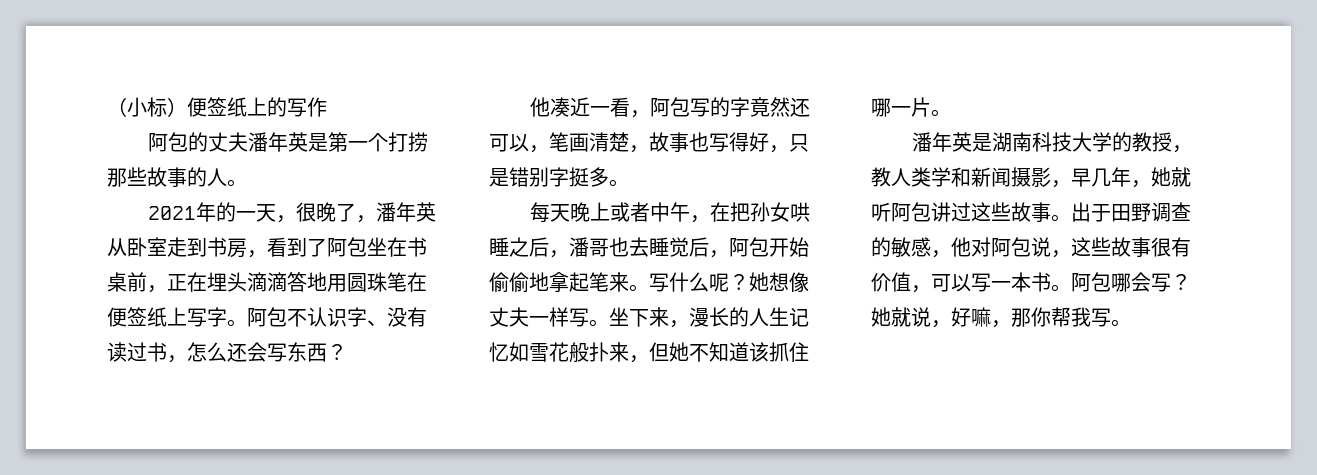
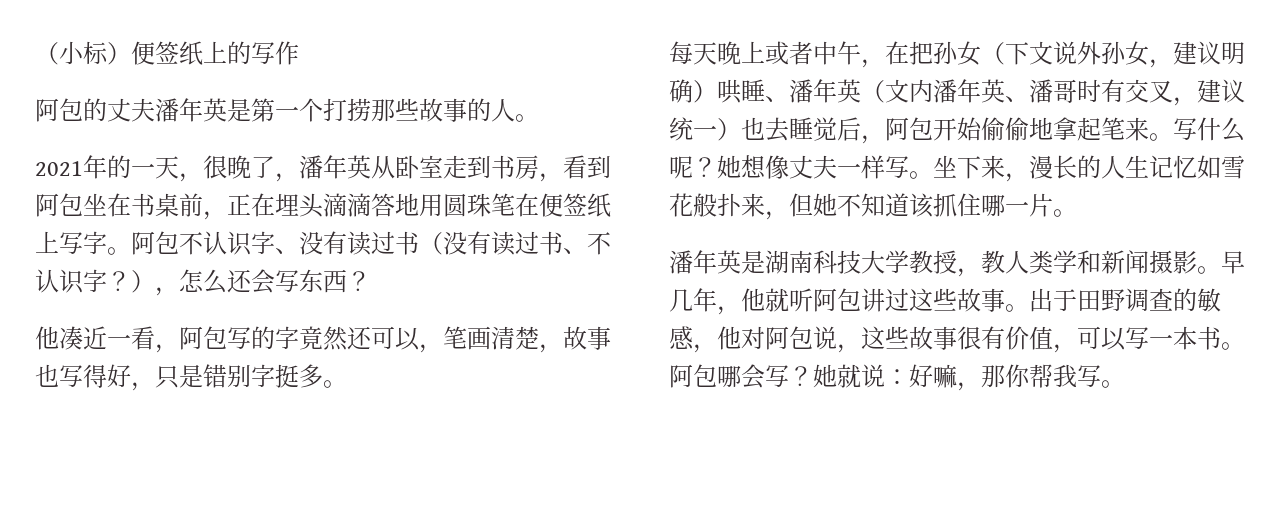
- 2021年的一天，很晚了，潘年英从卧室走到书房，看到了阿包坐在书桌前，正在埋头滴滴答地用圆珠笔在便签纸上写字。
+ 2021年的一天，很晚了，潘年英从卧室走到书房，看到阿包坐在书桌前，正在埋头滴滴答地用圆珠笔在便签纸上写字。
- 阿包不认识字、没有读过书，怎么还会写东西？
+ 阿包不认识字、没有读过书（没有读过书、不认识字？），怎么还会写东西？
- 每天晚上或者中午，在把孙女哄睡之后，潘哥也去睡觉后，阿包开始偷偷地拿起笔来。
+ 每天晚上或者中午，在把孙女（下文说外孙女，建议明确）哄睡、潘年英（文内潘年英、潘哥时有交叉，建议统一）也去睡觉后，阿包开始偷偷地拿起笔来。
- 潘年英是湖南科技大学的教授，教人类学和新闻摄影，早几年，她就听阿包讲过这些故事。
+ 潘年英是湖南科技大学教授，教人类学和新闻摄影。早几年，他就听阿包讲过这些故事。
- 她就说，好嘛，那你帮我写。
+ 她就说：好嘛，那你帮我写。

